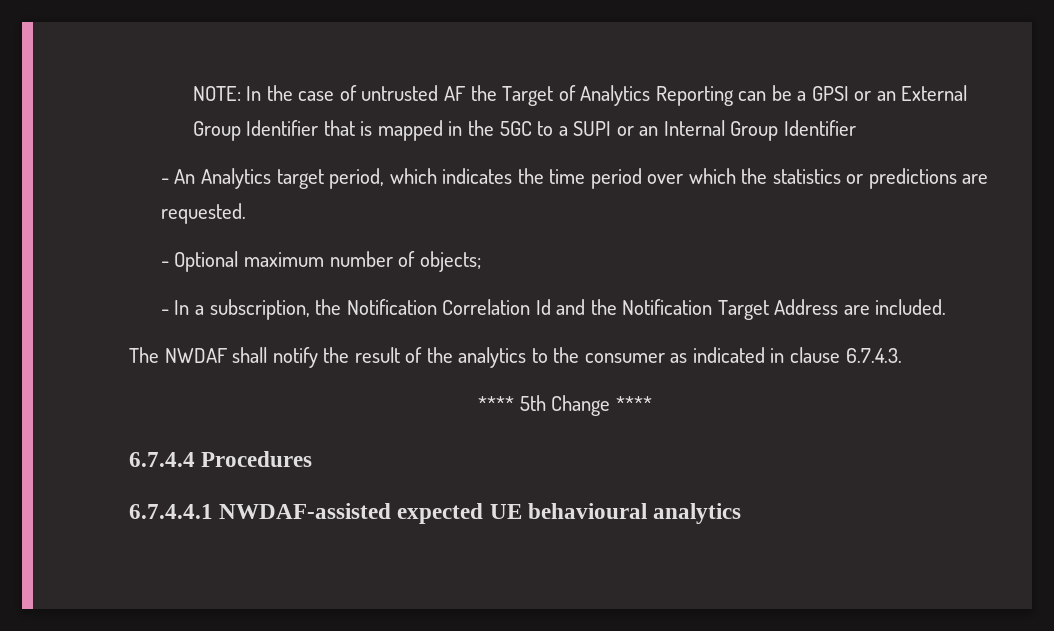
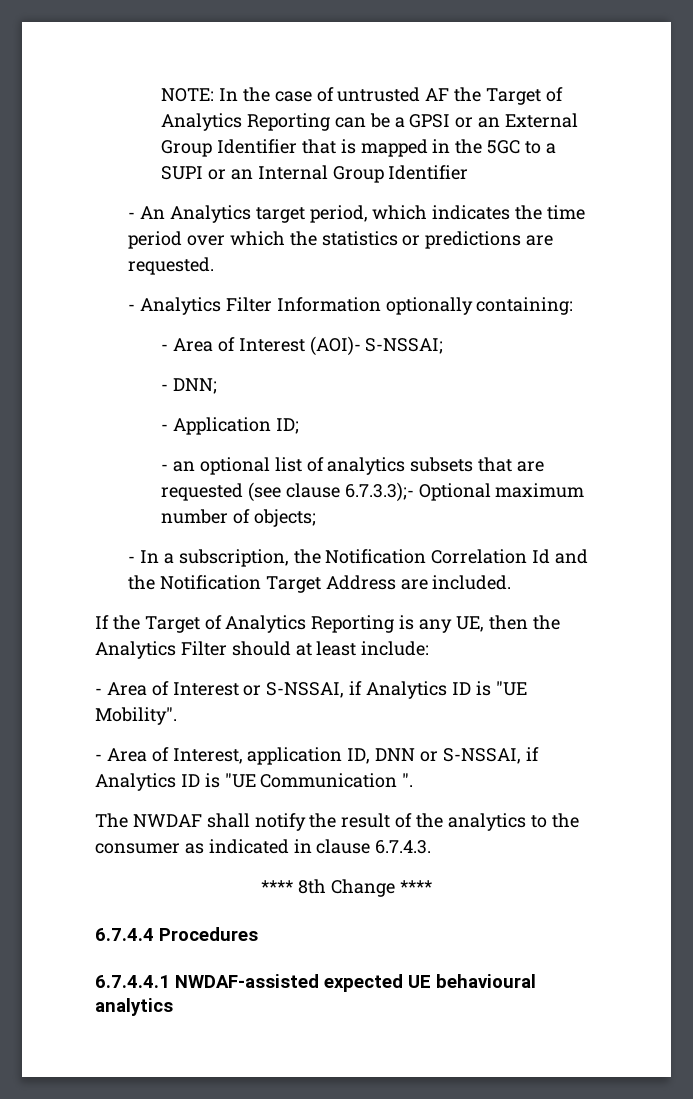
- - Optional maximum number of objects;
+ - Analytics Filter Information optionally containing:
+ - Area of Interest (AOI)- S-NSSAI;
+ - DNN;
+ - Application ID;
+ - an optional list of analytics subsets that are requested (see clause 6.7.3.3);- Optional maximum number of objects;
+ If the Target of Analytics Reporting is any UE, then the Analytics Filter should at least include:
+ - Area of Interest or S-NSSAI, if Analytics ID is "UE Mobility".
+ - Area of Interest, application ID, DNN or S-NSSAI, if Analytics ID is "UE Communication ".
- **** 5th Change ****
+ **** 8th Change ****

